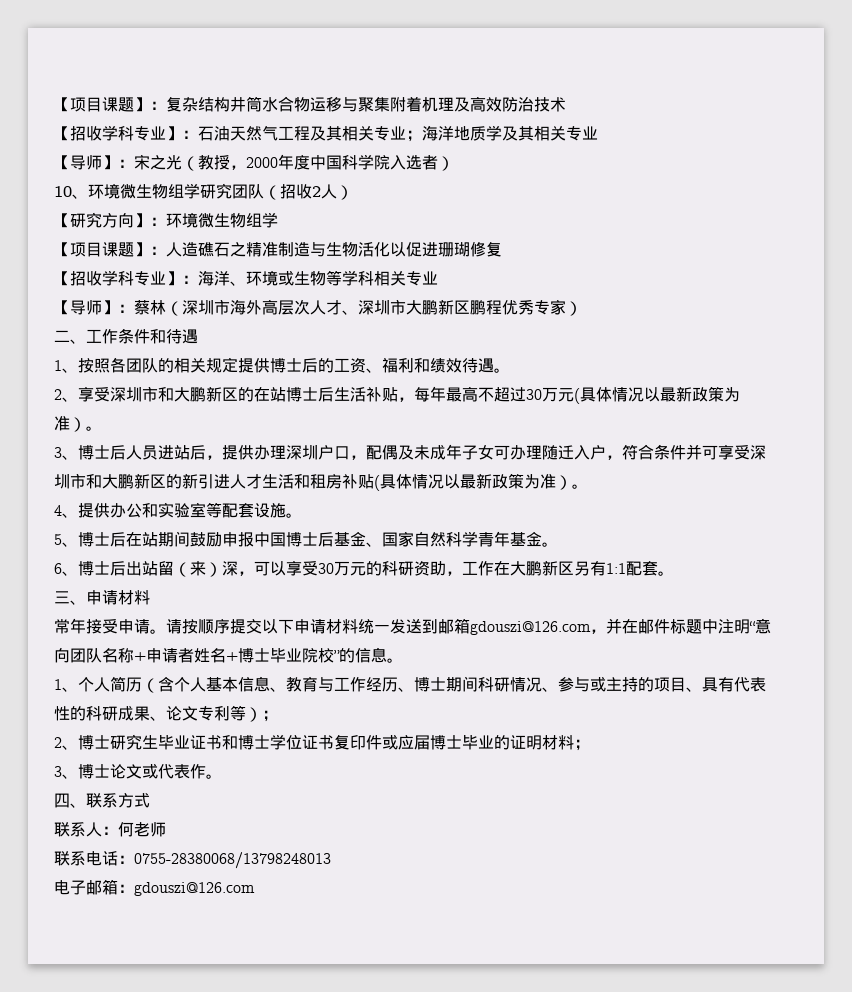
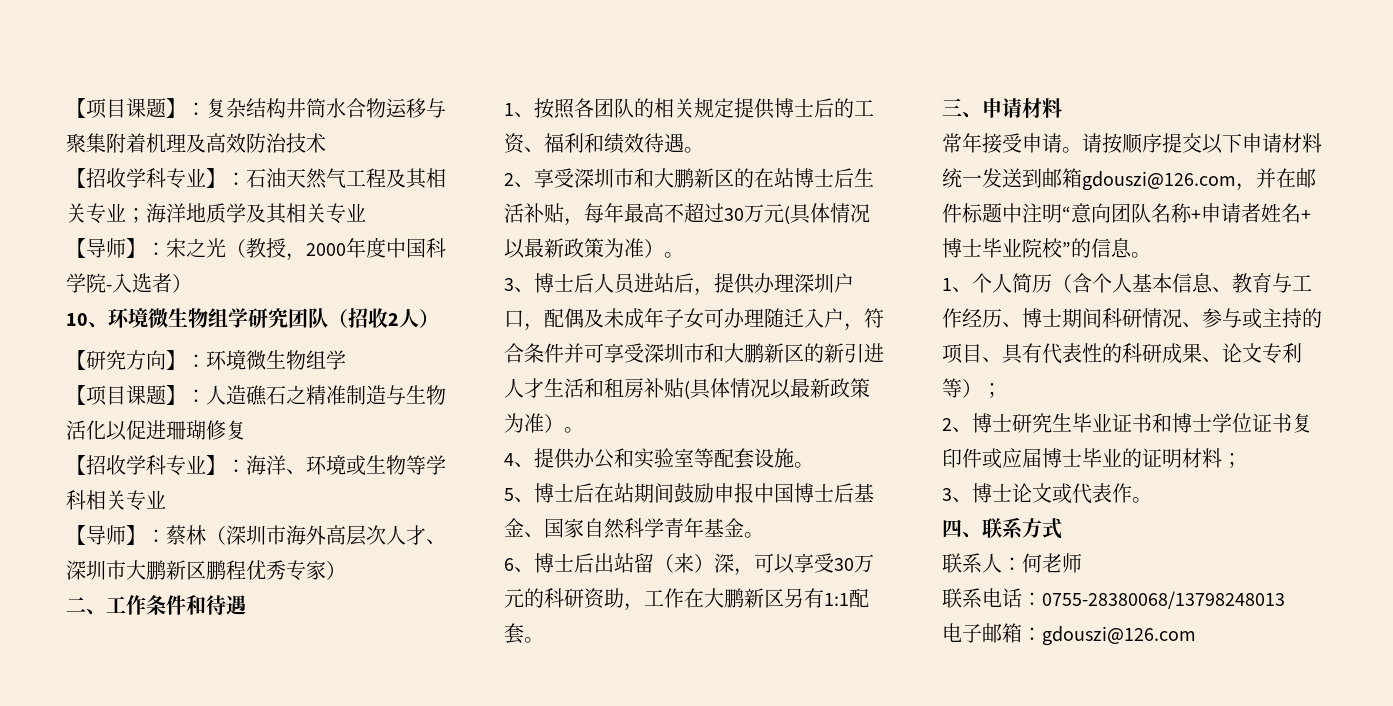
- 【导师】：宋之光（教授，2000年度中国科学院入选者）
+ 【导师】：宋之光（教授，2000年度中国科学院-入选者）

